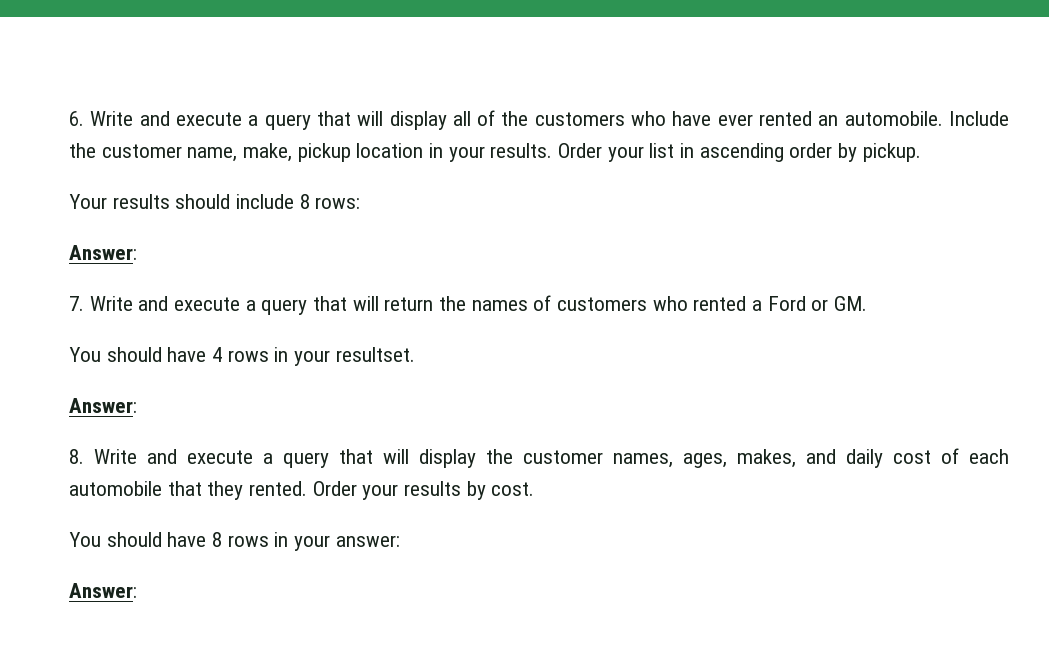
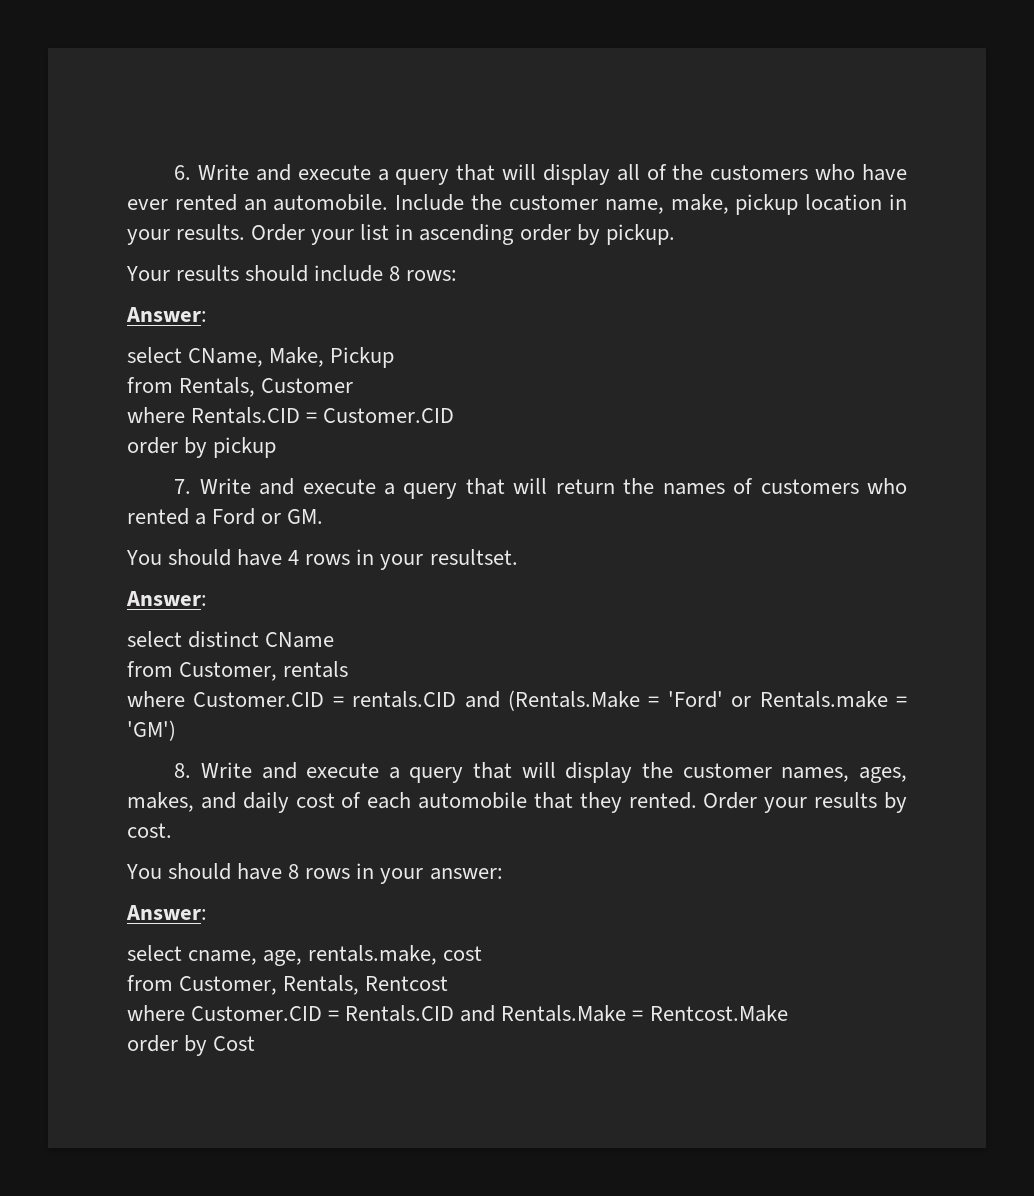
+ select CName, Make, Pickup
+ from Rentals, Customer
+ where Rentals.CID = Customer.CID
+ order by pickup
+ select distinct CName
+ from Customer, rentals
+ where Customer.CID = rentals.CID and (Rentals.Make = 'Ford' or Rentals.make = 'GM')
+ select cname, age, rentals.make, cost
+ from Customer, Rentals, Rentcost
+ where Customer.CID = Rentals.CID and Rentals.Make = Rentcost.Make
+ order by Cost

